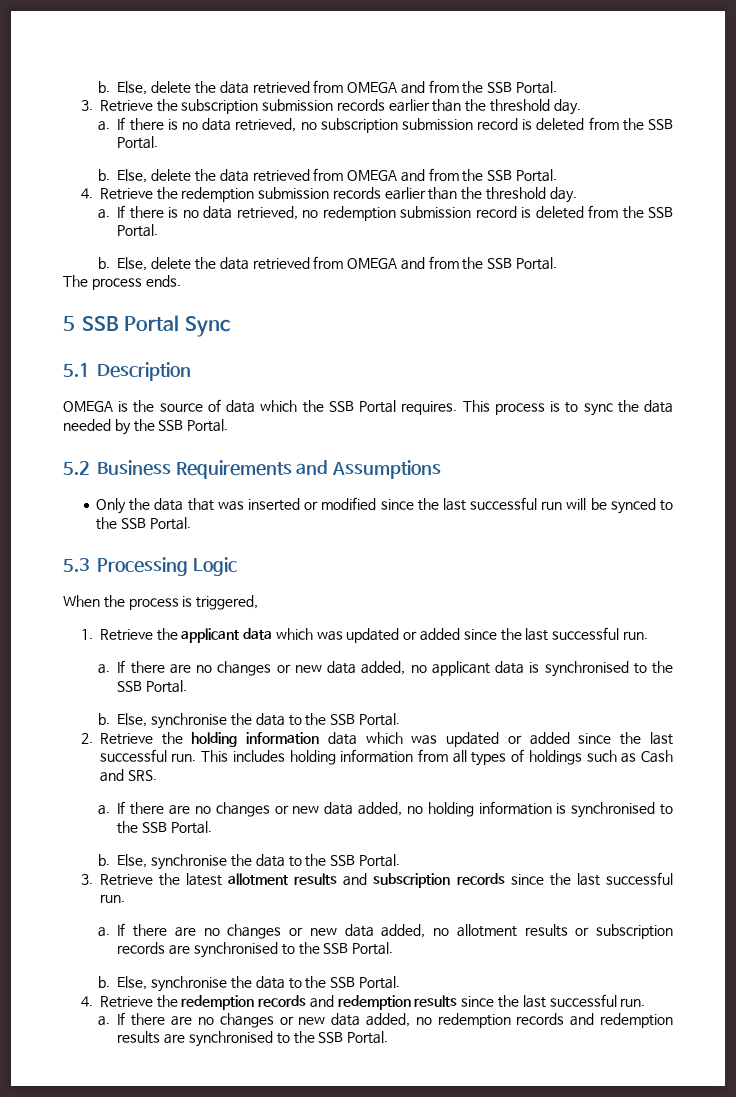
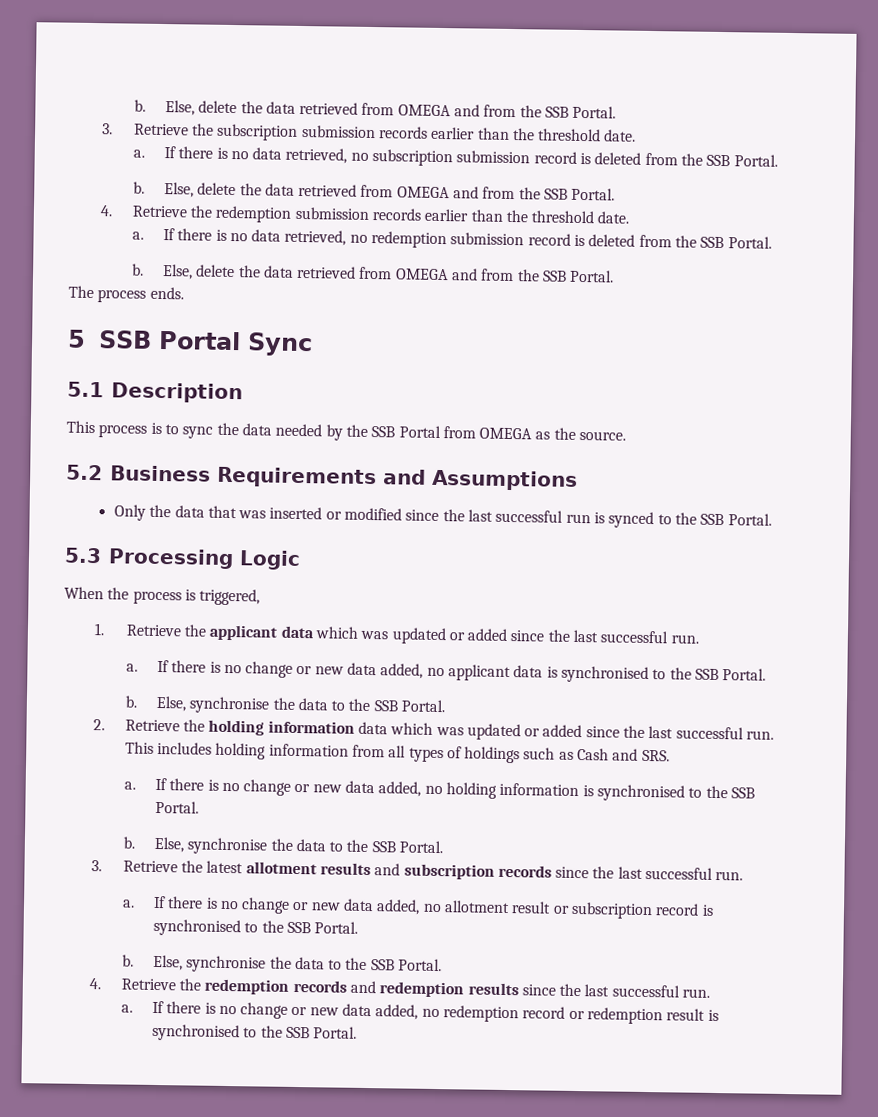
- 3. Retrieve the subscription submission records earlier than the threshold day.
+ 3. Retrieve the subscription submission records earlier than the threshold date.
- 4. Retrieve the redemption submission records earlier than the threshold day.
+ 4. Retrieve the redemption submission records earlier than the threshold date.
- OMEGA is the source of data which the SSB Portal requires. This process is to sync the data needed by the SSB Portal.
+ This process is to sync the data needed by the SSB Portal from OMEGA as the source.
- Only the data that was inserted or modified since the last successful run will be synced to the SSB Portal.
+ Only the data that was inserted or modified since the last successful run is synced to the SSB Portal.
- If there are no changes or new data added, no applicant data is synchronised to the SSB Portal.
+ If there is no change or new data added, no applicant data is synchronised to the SSB Portal.
- If there are no changes or new data added, no holding information is synchronised to the SSB Portal.
+ If there is no change or new data added, no holding information is synchronised to the SSB Portal.
- If there are no changes or new data added, no allotment results or subscription records are synchronised to the SSB Portal.
+ If there is no change or new data added, no allotment result or subscription record is synchronised to the SSB Portal.
- If there are no changes or new data added, no redemption records and redemption results are synchronised to the SSB Portal.
+ If there is no change or new data added, no redemption record or redemption result is synchronised to the SSB Portal.

